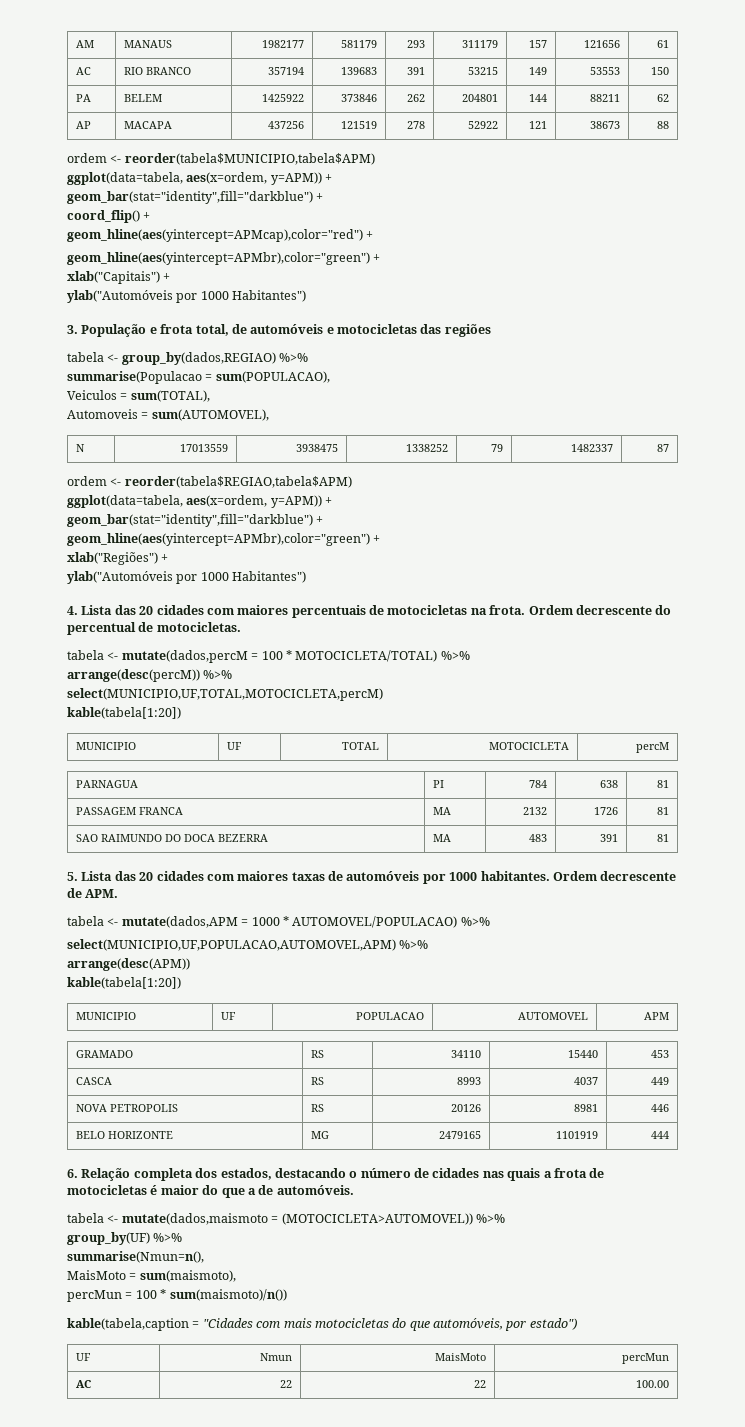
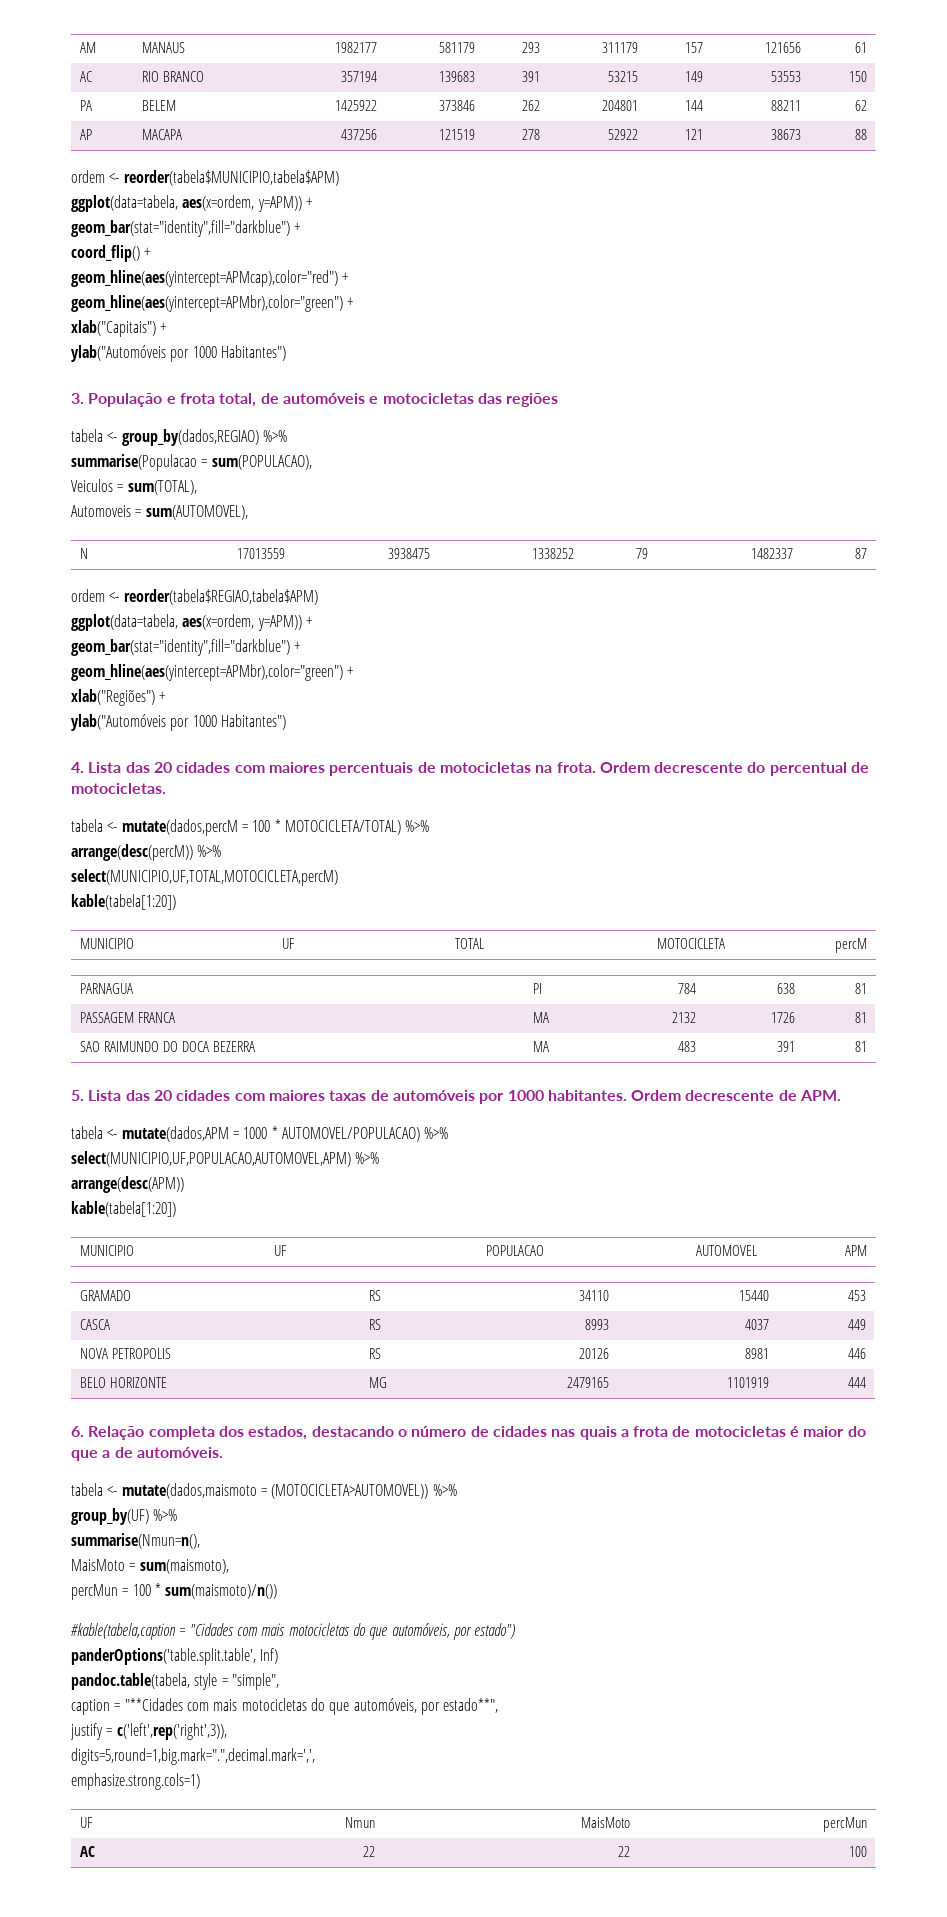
- kable(tabela,caption = "Cidades com mais motocicletas do que automóveis, por estado")
+ #kable(tabela,caption = "Cidades com mais motocicletas do que automóveis, por estado")
+ panderOptions('table.split.table', Inf)
+ pandoc.table(tabela, style = "simple",
+ caption = "**Cidades com mais motocicletas do que automóveis, por estado**",
+ justify = c('left',rep('right',3)),
+ digits=5,round=1,big.mark=".",decimal.mark=',',
+ emphasize.strong.cols=1)
- AC | 22 | 22 | 100.00
+ AC | 22 | 22 | 100

